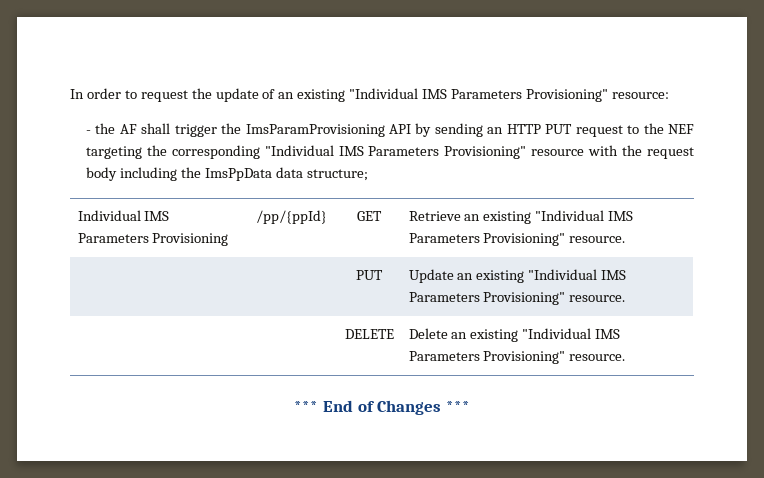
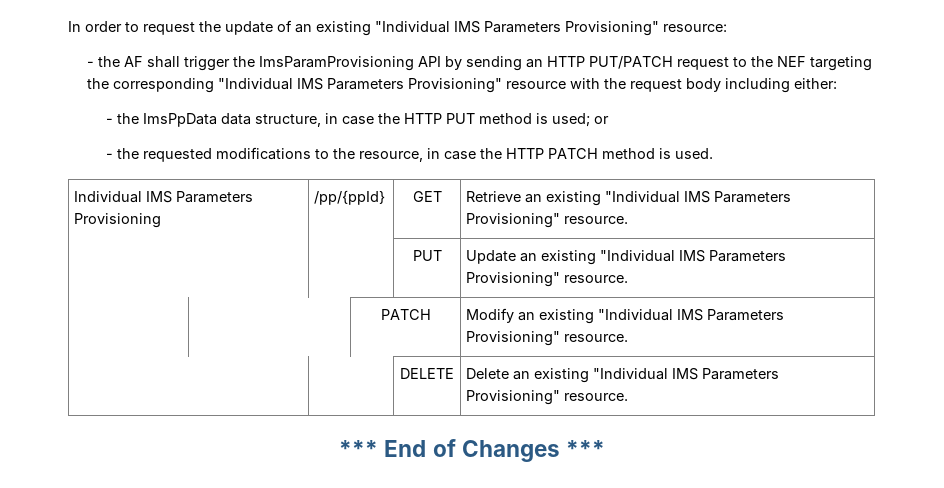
- - the AF shall trigger the ImsParamProvisioning API by sending an HTTP PUT request to the NEF targeting the corresponding "Individual IMS Parameters Provisioning" resource with the request body including the ImsPpData data structure;
+ - the AF shall trigger the ImsParamProvisioning API by sending an HTTP PUT/PATCH request to the NEF targeting the corresponding "Individual IMS Parameters Provisioning" resource with the request body including either:
+ - the ImsPpData data structure, in case the HTTP PUT method is used; or
+ - the requested modifications to the resource, in case the HTTP PATCH method is used.
+ | | PATCH | Modify an existing "Individual IMS Parameters Provisioning" resource.

